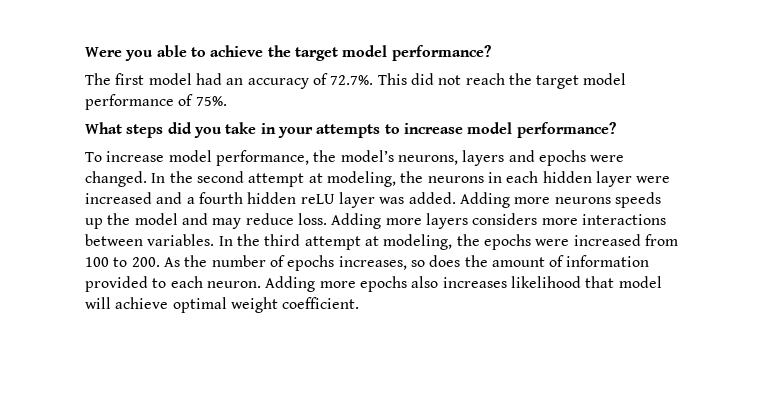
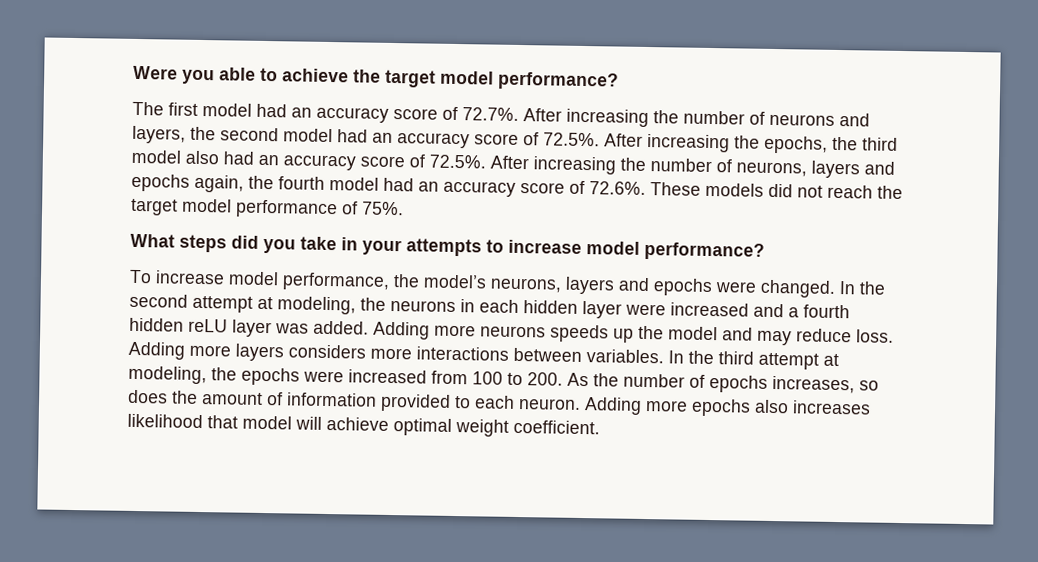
- The first model had an accuracy of 72.7%. This did not reach the target model performance of 75%.
+ The first model had an accuracy score of 72.7%. After increasing the number of neurons and layers, the second model had an accuracy score of 72.5%. After increasing the epochs, the third model also had an accuracy score of 72.5%. After increasing the number of neurons, layers and epochs again, the fourth model had an accuracy score of 72.6%. These models did not reach the target model performance of 75%.

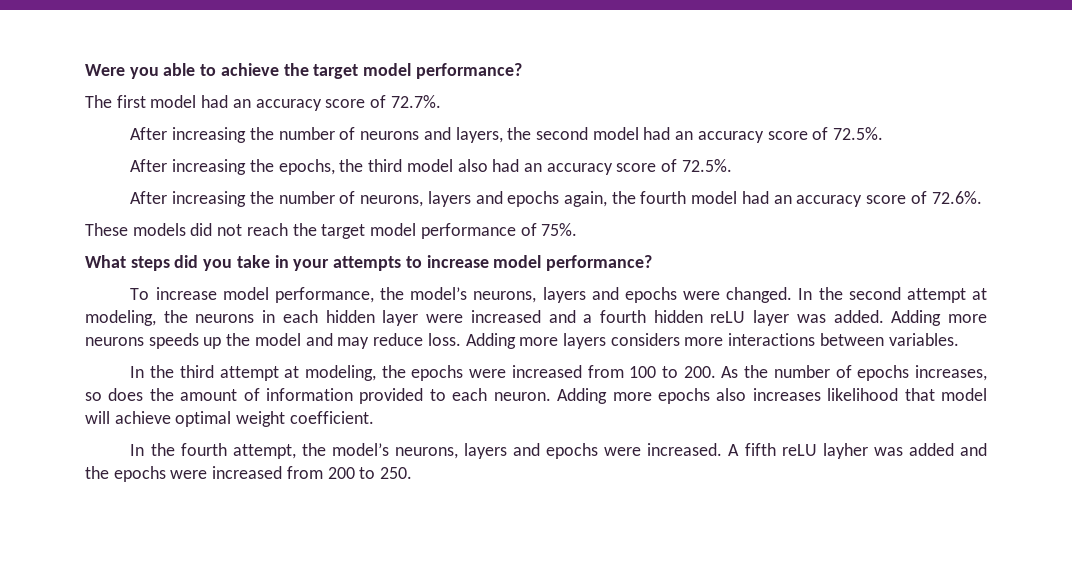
- The first model had an accuracy score of 72.7%. After increasing the number of neurons and layers, the second model had an accuracy score of 72.5%. After increasing the epochs, the third model also had an accuracy score of 72.5%. After increasing the number of neurons, layers and epochs again, the fourth model had an accuracy score of 72.6%. These models did not reach the target model performance of 75%.
+ The first model had an accuracy score of 72.7%.
+ After increasing the number of neurons and layers, the second model had an accuracy score of 72.5%.
+ After increasing the epochs, the third model also had an accuracy score of 72.5%.
+ After increasing the number of neurons, layers and epochs again, the fourth model had an accuracy score of 72.6%.
+ These models did not reach the target model performance of 75%.
- Adding more layers considers more interactions between variables. In the third attempt at modeling, the epochs were increased from 100 to 200. As the number of epochs increases, so does the amount of information provided to each neuron.
+ Adding more layers considers more interactions between variables.
+ In the third attempt at modeling, the epochs were increased from 100 to 200. As the number of epochs increases, so does the amount of information provided to each neuron.
+ In the fourth attempt, the model’s neurons, layers and epochs were increased. A fifth reLU layher was added and the epochs were increased from 200 to 250.

